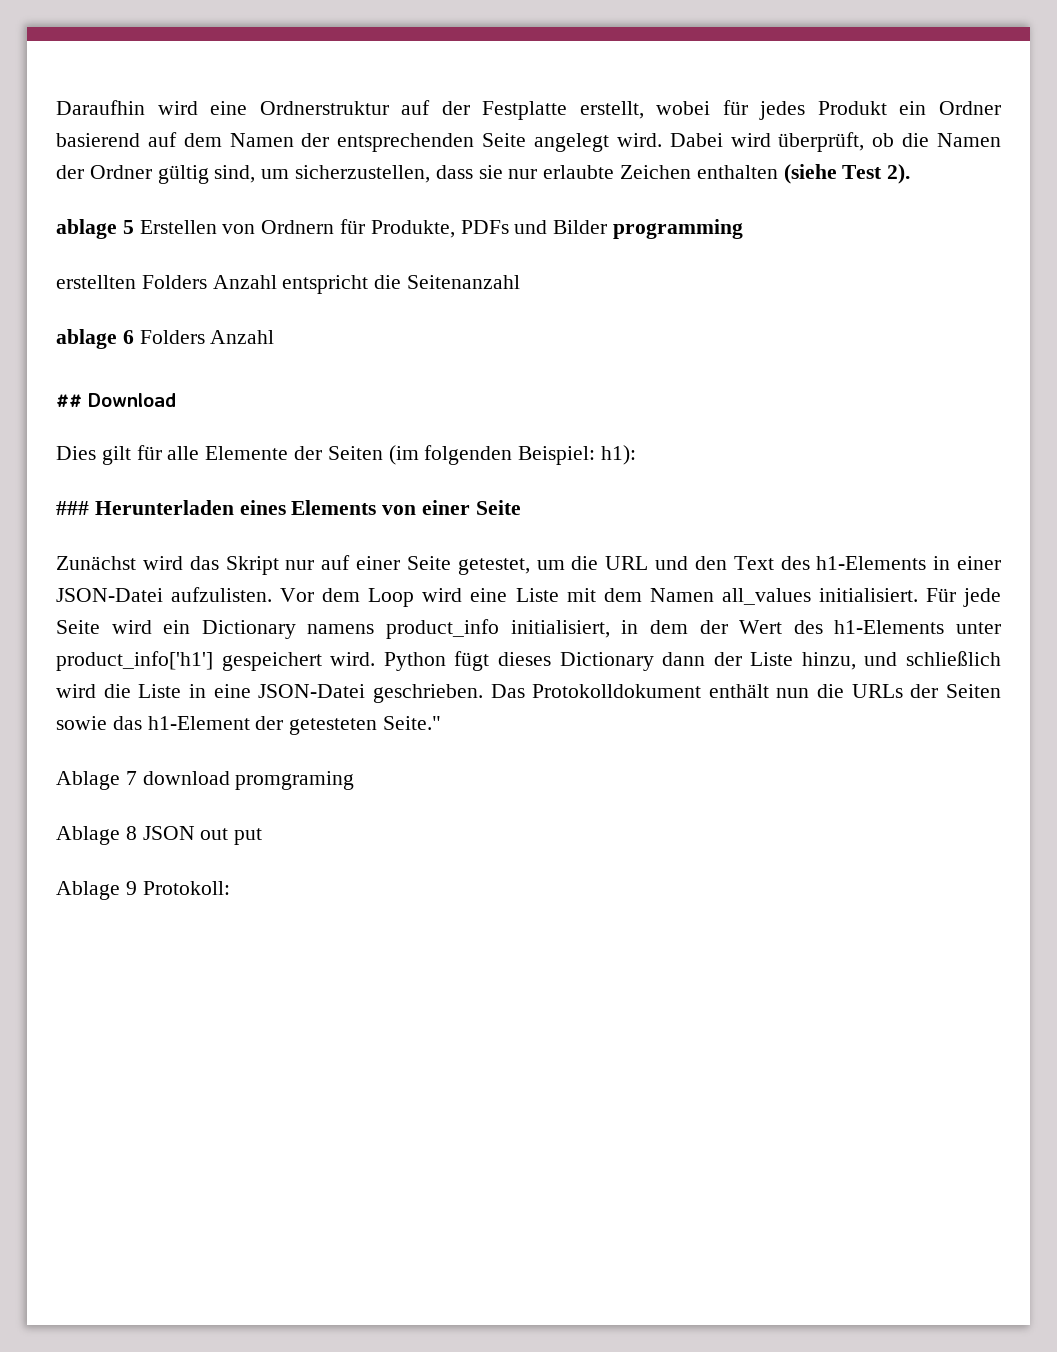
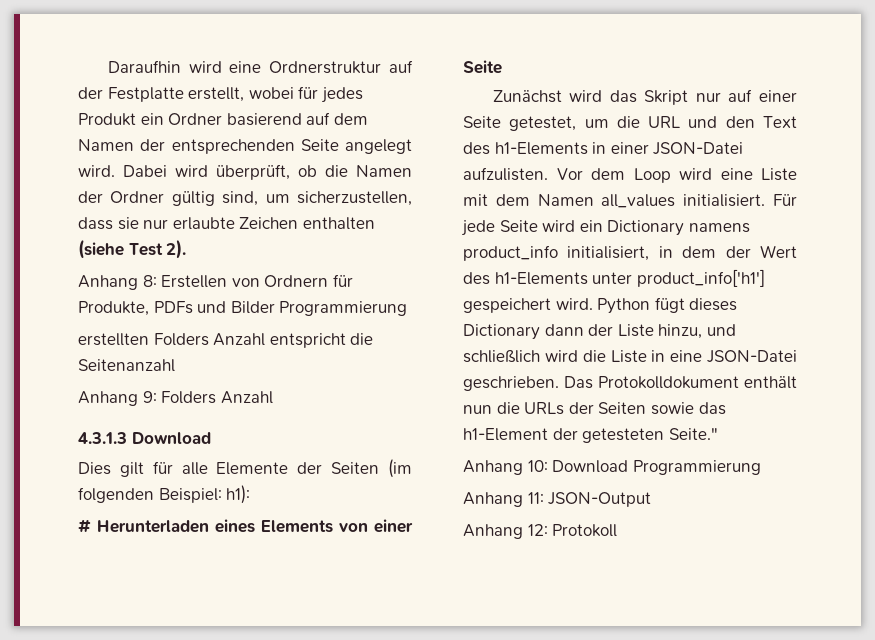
- ablage 5 Erstellen von Ordnern für Produkte, PDFs und Bilder programming
+ Anhang 8: Erstellen von Ordnern für Produkte, PDFs und Bilder Programmierung
- ablage 6 Folders Anzahl
+ Anhang 9: Folders Anzahl
- ## Download
+ 4.3.1.3 Download
- ### Herunterladen eines Elements von einer Seite
+ # Herunterladen eines Elements von einer Seite
- Ablage 7 download promgraming
- Ablage 8 JSON out put
- Ablage 9 Protokoll:
+ Anhang 10: Download Programmierung
+ Anhang 11: JSON-Output
+ Anhang 12: Protokoll

